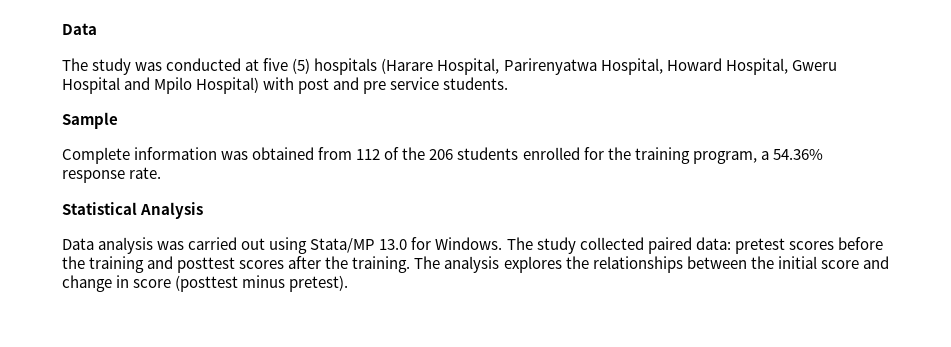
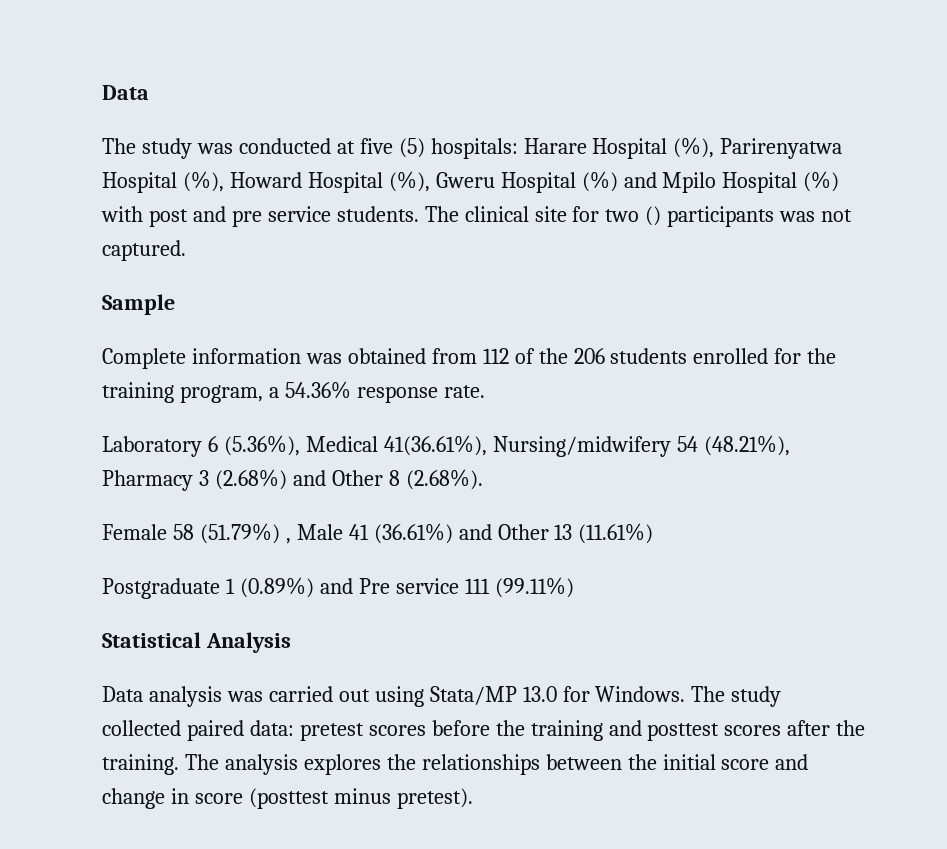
- The study was conducted at five (5) hospitals (Harare Hospital, Parirenyatwa Hospital, Howard Hospital, Gweru Hospital and Mpilo Hospital) with post and pre service students.
+ The study was conducted at five (5) hospitals: Harare Hospital (%), Parirenyatwa Hospital (%), Howard Hospital (%), Gweru Hospital (%) and Mpilo Hospital (%) with post and pre service students. The clinical site for two () participants was not captured.
+ Laboratory 6 (5.36%), Medical 41(36.61%), Nursing/midwifery 54 (48.21%), Pharmacy 3 (2.68%) and Other 8 (2.68%).
+ Female 58 (51.79%) , Male 41 (36.61%) and Other 13 (11.61%)
+ Postgraduate 1 (0.89%) and Pre service 111 (99.11%)

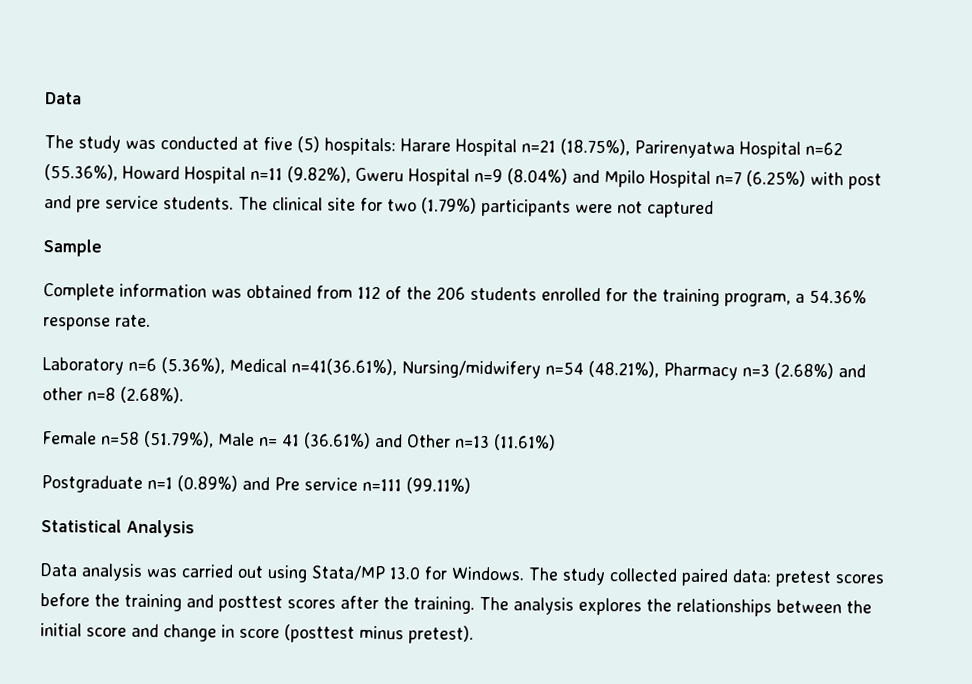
- The study was conducted at five (5) hospitals: Harare Hospital (%), Parirenyatwa Hospital (%), Howard Hospital (%), Gweru Hospital (%) and Mpilo Hospital (%) with post and pre service students.
+ The study was conducted at five (5) hospitals: Harare Hospital n=21 (18.75%), Parirenyatwa Hospital n=62 (55.36%), Howard Hospital n=11 (9.82%), Gweru Hospital n=9 (8.04%) and Mpilo Hospital n=7 (6.25%) with post and pre service students.
- The clinical site for two () participants was not captured.
+ The clinical site for two (1.79%) participants were not captured
- Laboratory 6 (5.36%), Medical 41(36.61%), Nursing/midwifery 54 (48.21%), Pharmacy 3 (2.68%) and Other 8 (2.68%).
+ Laboratory n=6 (5.36%), Medical n=41(36.61%), Nursing/midwifery n=54 (48.21%), Pharmacy n=3 (2.68%) and other n=8 (2.68%).
- Female 58 (51.79%) , Male 41 (36.61%) and Other 13 (11.61%)
+ Female n=58 (51.79%), Male n= 41 (36.61%) and Other n=13 (11.61%)
- Postgraduate 1 (0.89%) and Pre service 111 (99.11%)
+ Postgraduate n=1 (0.89%) and Pre service n=111 (99.11%)

